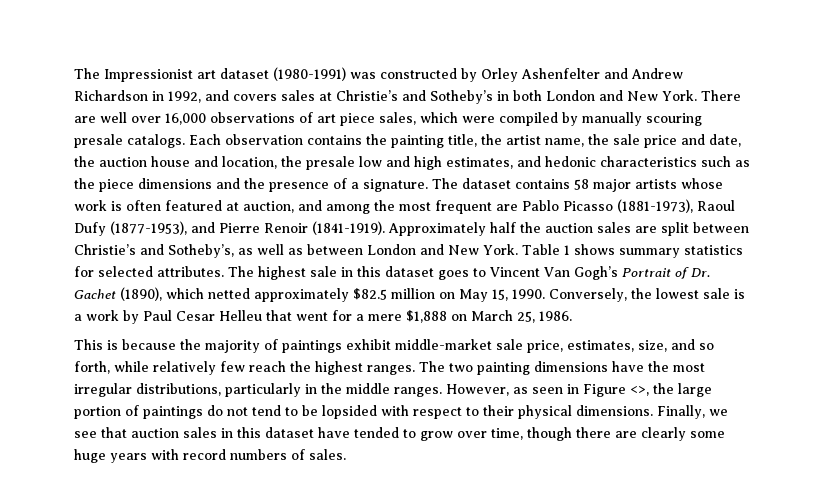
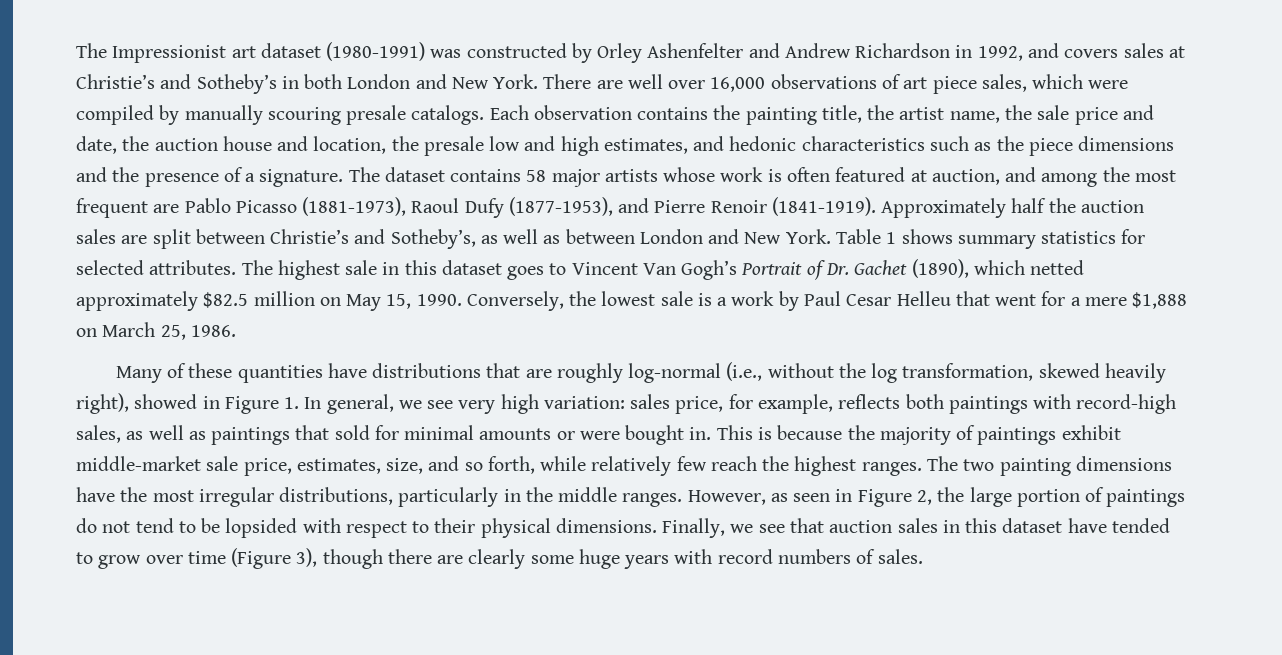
+ Many of these quantities have distributions that are roughly log-normal (i.e., without the log transformation, skewed heavily right), showed in Figure 1. In general, we see very high variation: sales price, for example, reflects both paintings with record-high sales, as well as paintings that sold for minimal amounts or were bought in.
- However, as seen in Figure <>, the large portion of paintings do not tend to be lopsided with respect to their physical dimensions.
+ However, as seen in Figure 2, the large portion of paintings do not tend to be lopsided with respect to their physical dimensions.
- Finally, we see that auction sales in this dataset have tended to grow over time, though there are clearly some huge years with record numbers of sales.
+ Finally, we see that auction sales in this dataset have tended to grow over time (Figure 3), though there are clearly some huge years with record numbers of sales.

